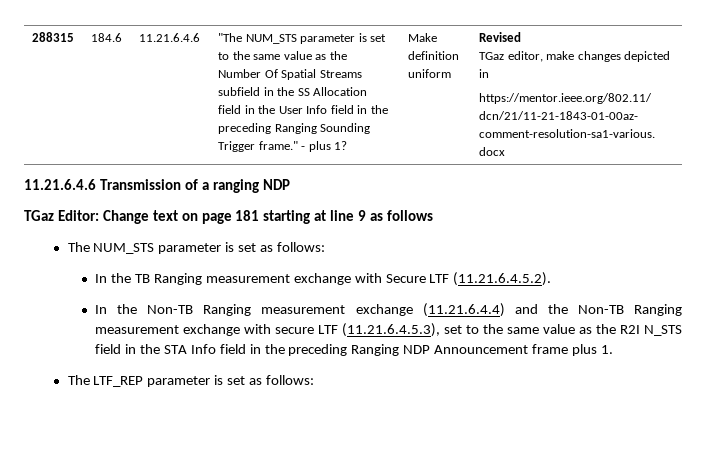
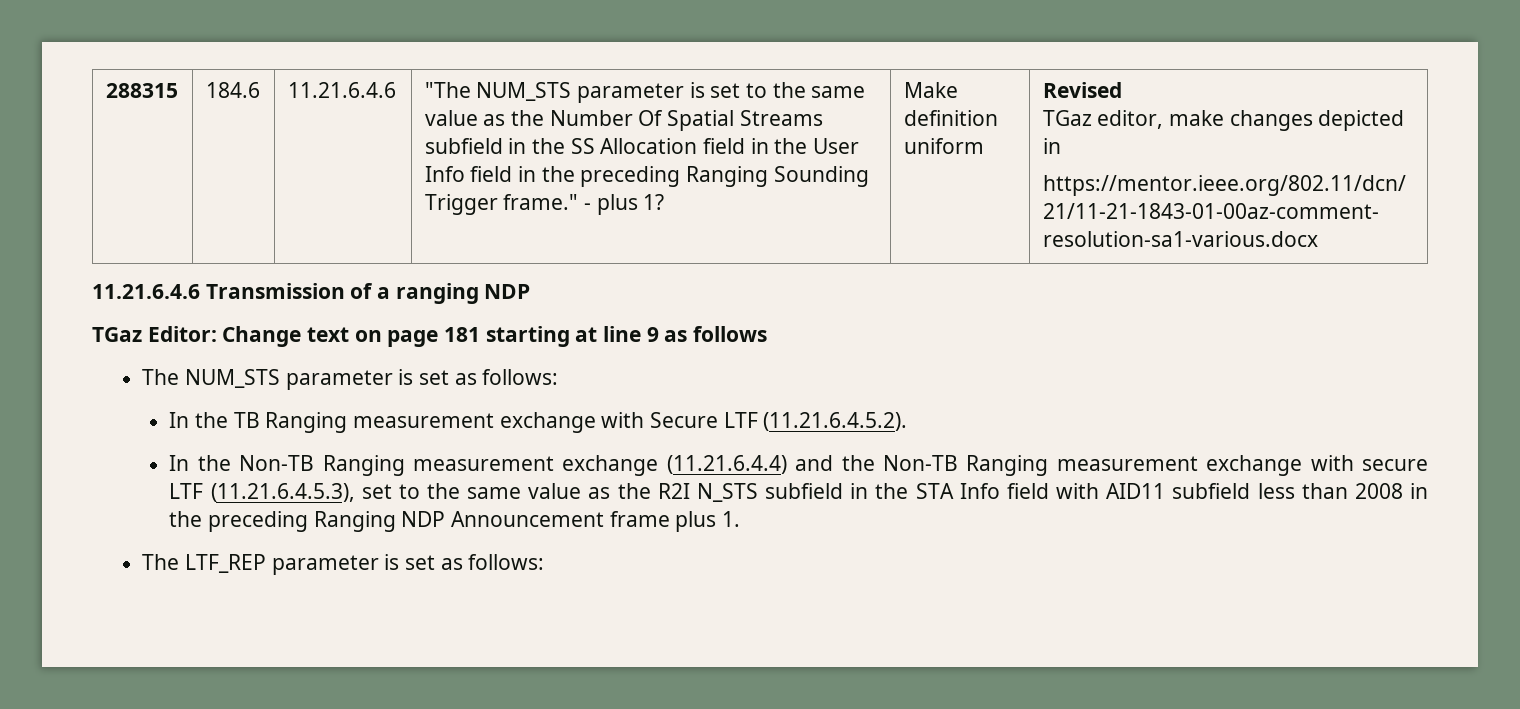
- In the Non-TB Ranging measurement exchange (11.21.6.4.4) and the Non-TB Ranging measurement exchange with secure LTF (11.21.6.4.5.3), set to the same value as the R2I N_STS field in the STA Info field in the preceding Ranging NDP Announcement frame plus 1.
+ In the Non-TB Ranging measurement exchange (11.21.6.4.4) and the Non-TB Ranging measurement exchange with secure LTF (11.21.6.4.5.3), set to the same value as the R2I N_STS subfield in the STA Info field with AID11 subfield less than 2008 in the preceding Ranging NDP Announcement frame plus 1.

